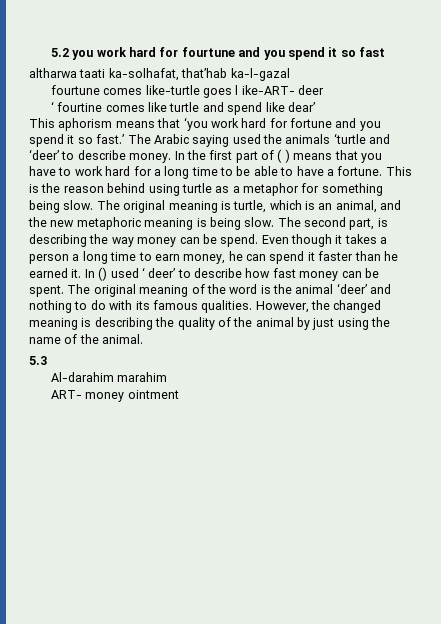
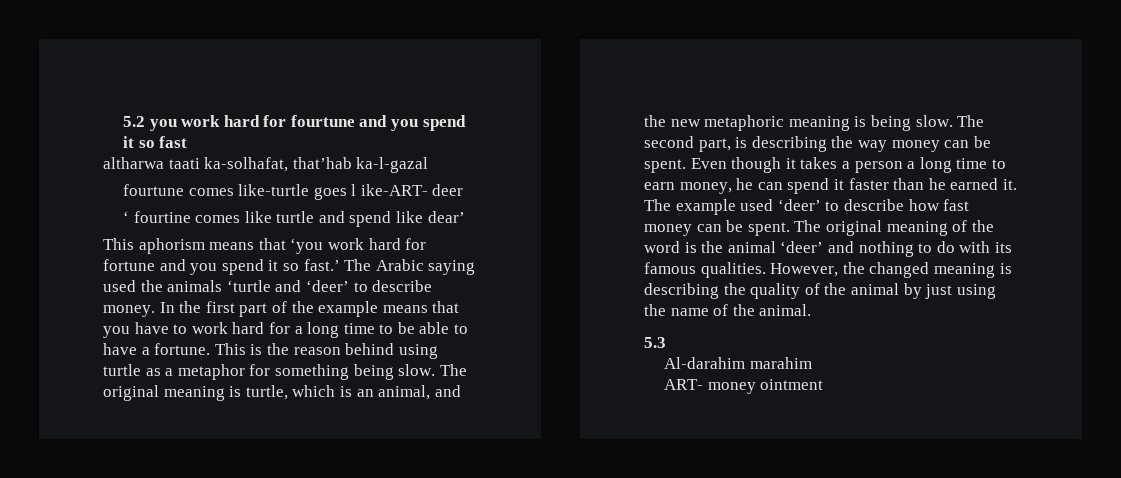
- In the first part of ( ) means that you have to work hard for a long time to be able to have a fortune.
+ In the first part of the example means that you have to work hard for a long time to be able to have a fortune.
- The second part, is describing the way money can be spend.
+ The second part, is describing the way money can be spent.
- In () used ‘ deer’ to describe how fast money can be spent.
+ The example used ‘deer’ to describe how fast money can be spent.

